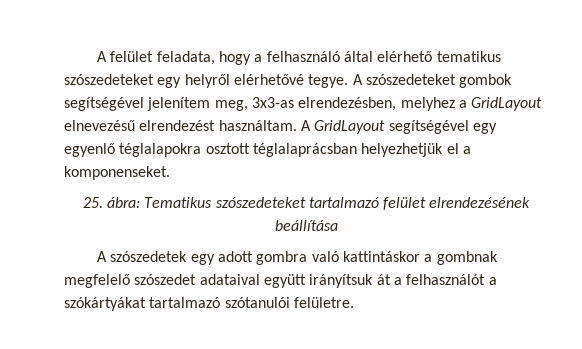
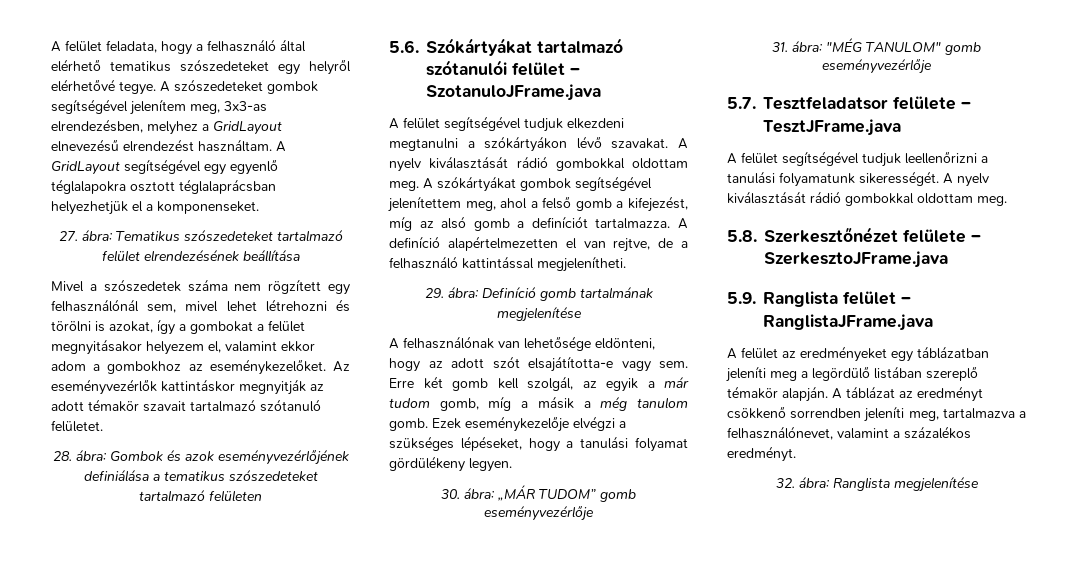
- 25. ábra: Tematikus szószedeteket tartalmazó felület elrendezésének beállítása
+ 27. ábra: Tematikus szószedeteket tartalmazó felület elrendezésének beállítása
- A szószedetek egy adott gombra való kattintáskor a gombnak megfelelő szószedet adataival együtt irányítsuk át a felhasználót a szókártyákat tartalmazó szótanulói felületre.
+ Mivel a szószedetek száma nem rögzített egy felhasználónál sem, mivel lehet létrehozni és törölni is azokat, így a gombokat a felület megnyitásakor helyezem el, valamint ekkor adom a gombokhoz az eseménykezelőket. Az eseményvezérlők kattintáskor megnyitják az adott témakör szavait tartalmazó szótanuló felületet.
+ 28. ábra: Gombok és azok eseményvezérlőjének definiálása a tematikus szószedeteket tartalmazó felületen
+ 5.6. Szókártyákat tartalmazó szótanulói felület – SzotanuloJFrame.java
+ A felület segítségével tudjuk elkezdeni megtanulni a szókártyákon lévő szavakat. A nyelv kiválasztását rádió gombokkal oldottam meg. A szókártyákat gombok segítségével jelenítettem meg, ahol a felső gomb a kifejezést, míg az alsó gomb a definíciót tartalmazza. A definíció alapértelmezetten el van rejtve, de a felhasználó kattintással megjelenítheti.
+ 29. ábra: Definíció gomb tartalmának megjelenítése
+ A felhasználónak van lehetősége eldönteni, hogy az adott szót elsajátította-e vagy sem. Erre két gomb kell szolgál, az egyik a már tudom gomb, míg a másik a még tanulom gomb. Ezek eseménykezelője elvégzi a szükséges lépéseket, hogy a tanulási folyamat gördülékeny legyen.
+ 30. ábra: „MÁR TUDOM” gomb eseményvezérlője
+ 31. ábra: "MÉG TANULOM" gomb eseményvezérlője
+ 5.7. Tesztfeladatsor felülete – TesztJFrame.java
+ A felület segítségével tudjuk leellenőrizni a tanulási folyamatunk sikerességét. A nyelv kiválasztását rádió gombokkal oldottam meg.
+ 5.8. Szerkesztőnézet felülete – SzerkesztoJFrame.java
+ 5.9. Ranglista felület – RanglistaJFrame.java
+ A felület az eredményeket egy táblázatban jeleníti meg a legördülő listában szereplő témakör alapján. A táblázat az eredményt csökkenő sorrendben jeleníti meg, tartalmazva a felhasználónevet, valamint a százalékos eredményt.
+ 32. ábra: Ranglista megjelenítése

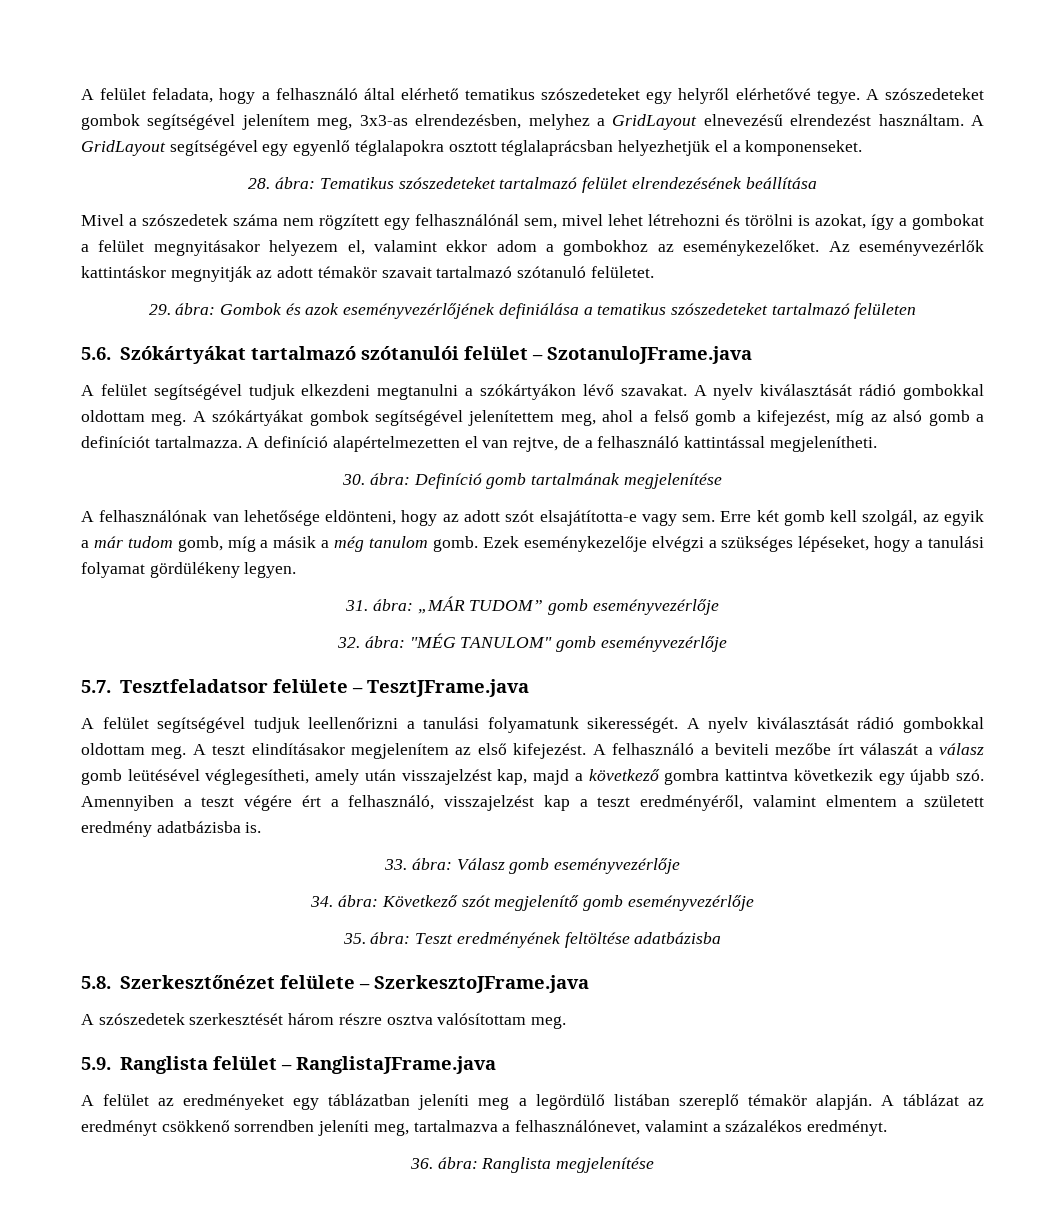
- 27. ábra: Tematikus szószedeteket tartalmazó felület elrendezésének beállítása
+ 28. ábra: Tematikus szószedeteket tartalmazó felület elrendezésének beállítása
- 28. ábra: Gombok és azok eseményvezérlőjének definiálása a tematikus szószedeteket tartalmazó felületen
+ 29. ábra: Gombok és azok eseményvezérlőjének definiálása a tematikus szószedeteket tartalmazó felületen
- 29. ábra: Definíció gomb tartalmának megjelenítése
+ 30. ábra: Definíció gomb tartalmának megjelenítése
- 30. ábra: „MÁR TUDOM” gomb eseményvezérlője
+ 31. ábra: „MÁR TUDOM” gomb eseményvezérlője
- 31. ábra: "MÉG TANULOM" gomb eseményvezérlője
+ 32. ábra: "MÉG TANULOM" gomb eseményvezérlője
+ A teszt elindításakor megjelenítem az első kifejezést. A felhasználó a beviteli mezőbe írt válaszát a válasz gomb leütésével véglegesítheti, amely után visszajelzést kap, majd a következő gombra kattintva következik egy újabb szó. Amennyiben a teszt végére ért a felhasználó, visszajelzést kap a teszt eredményéről, valamint elmentem a született eredmény adatbázisba is.
+ 33. ábra: Válasz gomb eseményvezérlője
+ 34. ábra: Következő szót megjelenítő gomb eseményvezérlője
+ 35. ábra: Teszt eredményének feltöltése adatbázisba
+ A szószedetek szerkesztését három részre osztva valósítottam meg.
- 32. ábra: Ranglista megjelenítése
+ 36. ábra: Ranglista megjelenítése

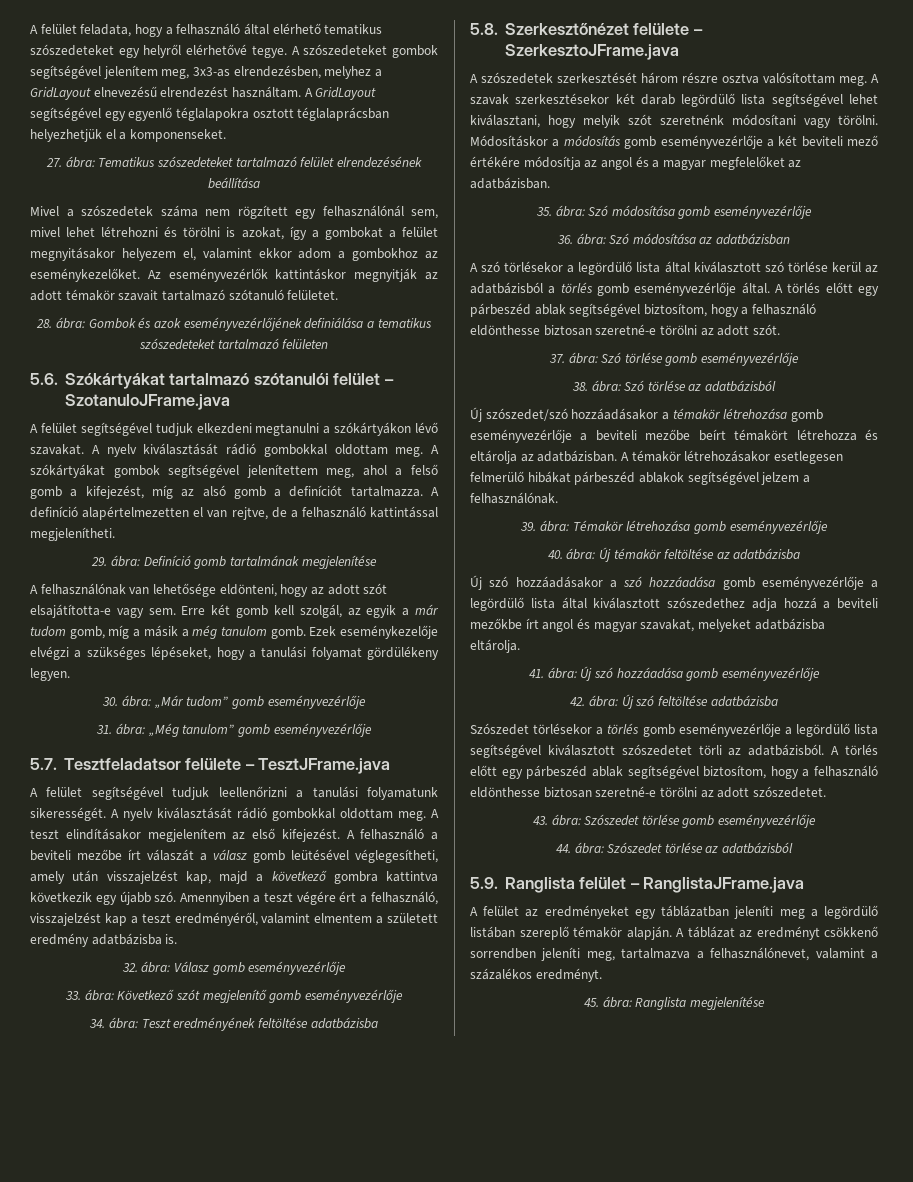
- 28. ábra: Tematikus szószedeteket tartalmazó felület elrendezésének beállítása
+ 27. ábra: Tematikus szószedeteket tartalmazó felület elrendezésének beállítása
- 29. ábra: Gombok és azok eseményvezérlőjének definiálása a tematikus szószedeteket tartalmazó felületen
+ 28. ábra: Gombok és azok eseményvezérlőjének definiálása a tematikus szószedeteket tartalmazó felületen
- 30. ábra: Definíció gomb tartalmának megjelenítése
+ 29. ábra: Definíció gomb tartalmának megjelenítése
- 31. ábra: „MÁR TUDOM” gomb eseményvezérlője
- 32. ábra: "MÉG TANULOM" gomb eseményvezérlője
+ 30. ábra: „Már tudom” gomb eseményvezérlője
+ 31. ábra: „Még tanulom” gomb eseményvezérlője
- 33. ábra: Válasz gomb eseményvezérlője
+ 32. ábra: Válasz gomb eseményvezérlője
- 34. ábra: Következő szót megjelenítő gomb eseményvezérlője
+ 33. ábra: Következő szót megjelenítő gomb eseményvezérlője
- 35. ábra: Teszt eredményének feltöltése adatbázisba
+ 34. ábra: Teszt eredményének feltöltése adatbázisba
+ A szavak szerkesztésekor két darab legördülő lista segítségével lehet kiválasztani, hogy melyik szót szeretnénk módosítani vagy törölni. Módosításkor a módosítás gomb eseményvezérlője a két beviteli mező értékére módosítja az angol és a magyar megfelelőket az adatbázisban.
+ 35. ábra: Szó módosítása gomb eseményvezérlője
+ 36. ábra: Szó módosítása az adatbázisban
+ A szó törlésekor a legördülő lista által kiválasztott szó törlése kerül az adatbázisból a törlés gomb eseményvezérlője által. A törlés előtt egy párbeszéd ablak segítségével biztosítom, hogy a felhasználó eldönthesse biztosan szeretné-e törölni az adott szót.
+ 37. ábra: Szó törlése gomb eseményvezérlője
+ 38. ábra: Szó törlése az adatbázisból
+ Új szószedet/szó hozzáadásakor a témakör létrehozása gomb eseményvezérlője a beviteli mezőbe beírt témakört létrehozza és eltárolja az adatbázisban. A témakör létrehozásakor esetlegesen felmerülő hibákat párbeszéd ablakok segítségével jelzem a felhasználónak.
+ 39. ábra: Témakör létrehozása gomb eseményvezérlője
+ 40. ábra: Új témakör feltöltése az adatbázisba
+ Új szó hozzáadásakor a szó hozzáadása gomb eseményvezérlője a legördülő lista által kiválasztott szószedethez adja hozzá a beviteli mezőkbe írt angol és magyar szavakat, melyeket adatbázisba eltárolja.
+ 41. ábra: Új szó hozzáadása gomb eseményvezérlője
+ 42. ábra: Új szó feltöltése adatbázisba
+ Szószedet törlésekor a törlés gomb eseményvezérlője a legördülő lista segítségével kiválasztott szószedetet törli az adatbázisból. A törlés előtt egy párbeszéd ablak segítségével biztosítom, hogy a felhasználó eldönthesse biztosan szeretné-e törölni az adott szószedetet.
+ 43. ábra: Szószedet törlése gomb eseményvezérlője
+ 44. ábra: Szószedet törlése az adatbázisból
- 36. ábra: Ranglista megjelenítése
+ 45. ábra: Ranglista megjelenítése

